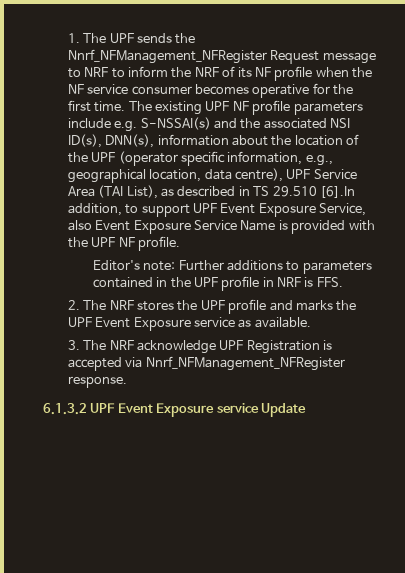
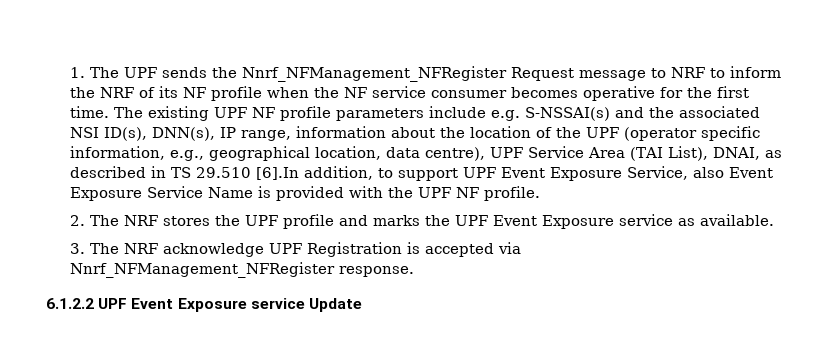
- The existing UPF NF profile parameters include e.g. S-NSSAI(s) and the associated NSI ID(s), DNN(s), information about the location of the UPF (operator specific information, e.g., geographical location, data centre), UPF Service Area (TAI List), as described in TS 29.510 [6].In addition, to support UPF Event Exposure Service, also Event Exposure Service Name is provided with the UPF NF profile.
+ The existing UPF NF profile parameters include e.g. S-NSSAI(s) and the associated NSI ID(s), DNN(s), IP range, information about the location of the UPF (operator specific information, e.g., geographical location, data centre), UPF Service Area (TAI List), DNAI, as described in TS 29.510 [6].In addition, to support UPF Event Exposure Service, also Event Exposure Service Name is provided with the UPF NF profile.
- Editor's note: Further additions to parameters contained in the UPF profile in NRF is FFS.
- 6.1.3.2 UPF Event Exposure service Update
+ 6.1.2.2 UPF Event Exposure service Update

